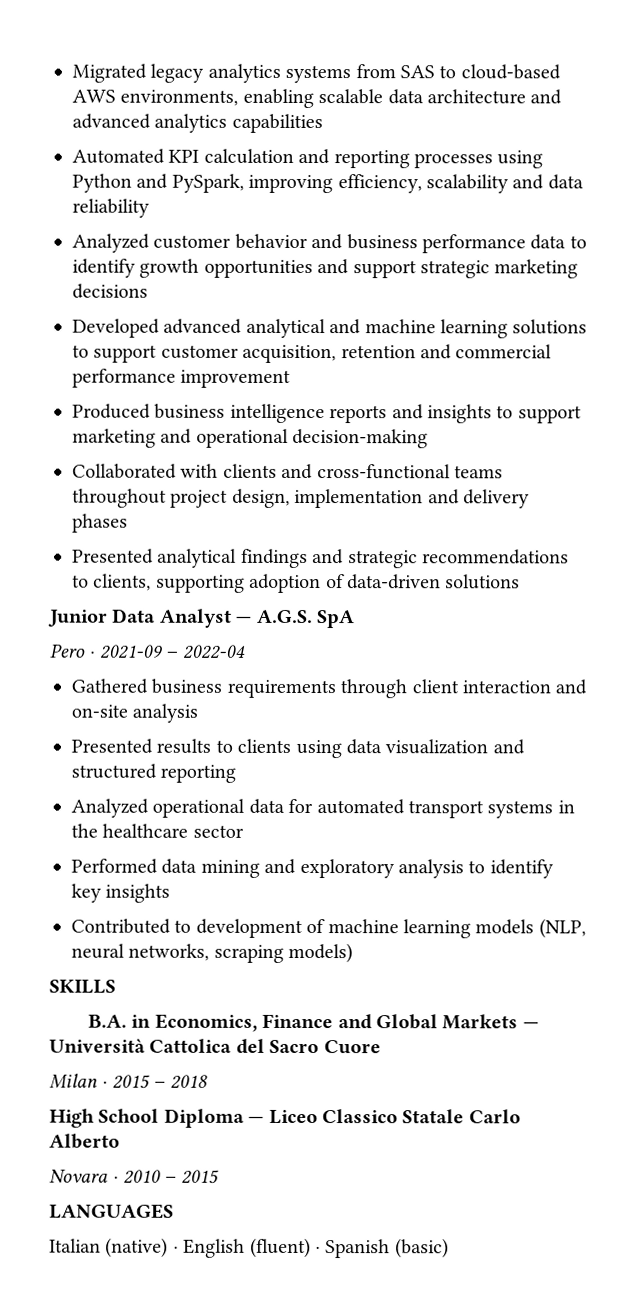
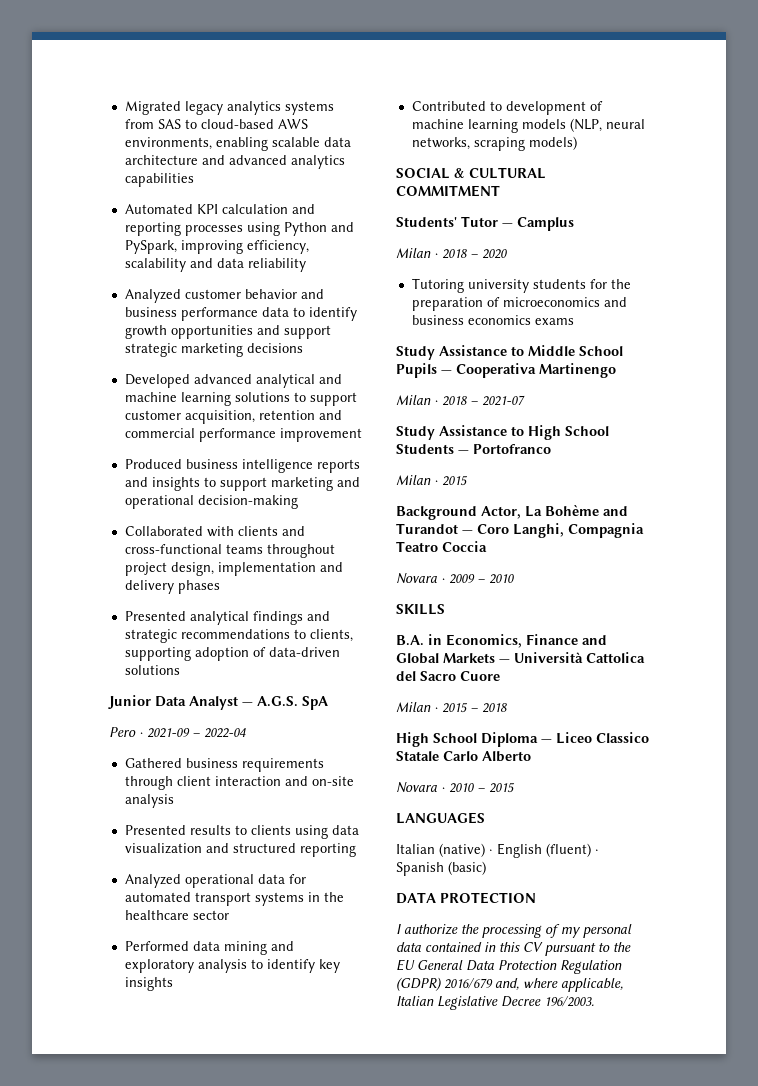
+ SOCIAL & CULTURAL COMMITMENT
+ Students' Tutor — Camplus
+ Milan · 2018 – 2020
+ Tutoring university students for the preparation of microeconomics and business economics exams
+ Study Assistance to Middle School Pupils — Cooperativa Martinengo
+ Milan · 2018 – 2021-07
+ Study Assistance to High School Students — Portofranco
+ Milan · 2015
+ Background Actor, La Bohème and Turandot — Coro Langhi, Compagnia Teatro Coccia
+ Novara · 2009 – 2010
+ DATA PROTECTION
+ I authorize the processing of my personal data contained in this CV pursuant to the EU General Data Protection Regulation (GDPR) 2016/679 and, where applicable, Italian Legislative Decree 196/2003.

